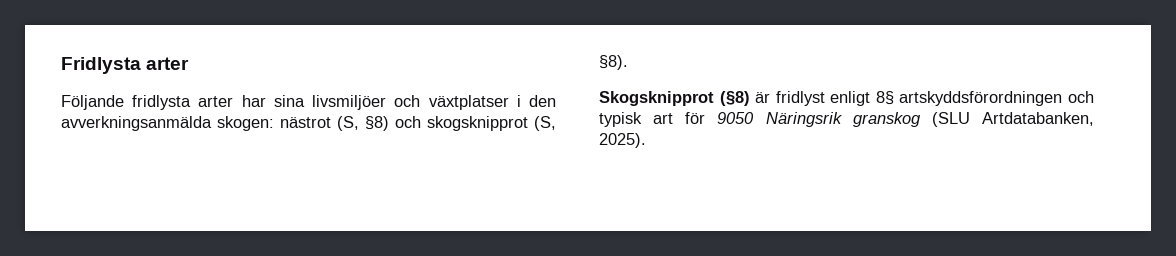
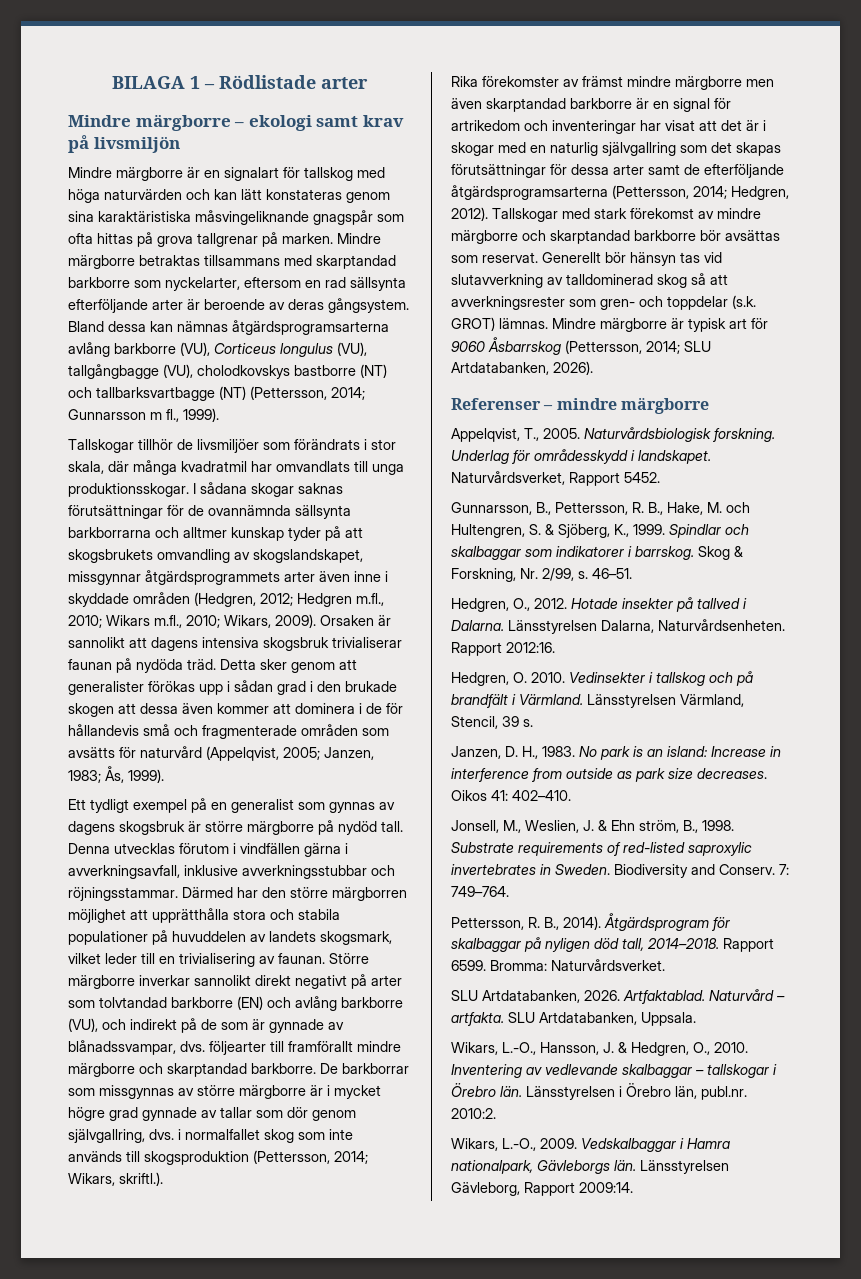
- Fridlysta arter
- Följande fridlysta arter har sina livsmiljöer och växtplatser i den avverkningsanmälda skogen: nästrot (S, §8) och skogsknipprot (S, §8).
- Skogsknipprot (§8) är fridlyst enligt 8§ artskyddsförordningen och typisk art för 9050 Näringsrik granskog (SLU Artdatabanken, 2025).
+ BILAGA 1 – Rödlistade arter
+ Mindre märgborre – ekologi samt krav på livsmiljön
+ Mindre märgborre är en signalart för tallskog med höga naturvärden och kan lätt konstateras genom sina karaktäristiska måsvingeliknande gnagspår som ofta hittas på grova tallgrenar på marken. Mindre märgborre betraktas tillsammans med skarptandad barkborre som nyckelarter, eftersom en rad sällsynta efterföljande arter är beroende av deras gångsystem. Bland dessa kan nämnas åtgärdsprogramsarterna avlång barkborre (VU), Corticeus longulus (VU), tallgångbagge (VU), cholodkovskys bastborre (NT) och tallbarksvartbagge (NT) (Pettersson, 2014; Gunnarsson m fl., 1999).
+ Tallskogar tillhör de livsmiljöer som förändrats i stor skala, där många kvadratmil har omvandlats till unga produktionsskogar. I sådana skogar saknas förutsättningar för de ovannämnda sällsynta barkborrarna och alltmer kunskap tyder på att skogsbrukets omvandling av skogslandskapet, missgynnar åtgärdsprogrammets arter även inne i skyddade områden (Hedgren, 2012; Hedgren m.fl., 2010; Wikars m.fl., 2010; Wikars, 2009). Orsaken är sannolikt att dagens intensiva skogsbruk trivialiserar faunan på nydöda träd. Detta sker genom att generalister förökas upp i sådan grad i den brukade skogen att dessa även kommer att dominera i de för hållandevis små och fragmenterade områden som avsätts för naturvård (Appelqvist, 2005; Janzen, 1983; Ås, 1999).
+ Ett tydligt exempel på en generalist som gynnas av dagens skogsbruk är större märgborre på nydöd tall. Denna utvecklas förutom i vindfällen gärna i avverkningsavfall, inklusive avverkningsstubbar och röjningsstammar. Därmed har den större märgborren möjlighet att upprätthålla stora och stabila populationer på huvuddelen av landets skogsmark, vilket leder till en trivialisering av faunan. Större märgborre inverkar sannolikt direkt negativt på arter som tolvtandad barkborre (EN) och avlång barkborre (VU), och indirekt på de som är gynnade av blånadssvampar, dvs. följearter till framförallt mindre märgborre och skarptandad barkborre. De barkborrar som missgynnas av större märgborre är i mycket högre grad gynnade av tallar som dör genom självgallring, dvs. i normalfallet skog som inte används till skogsproduktion (Pettersson, 2014; Wikars, skriftl.).
+ Rika förekomster av främst mindre märgborre men även skarptandad barkborre är en signal för artrikedom och inventeringar har visat att det är i skogar med en naturlig självgallring som det skapas förutsättningar för dessa arter samt de efterföljande åtgärdsprogramsarterna (Pettersson, 2014; Hedgren, 2012). Tallskogar med stark förekomst av mindre märgborre och skarptandad barkborre bör avsättas som reservat. Generellt bör hänsyn tas vid slutavverkning av talldominerad skog så att avverkningsrester som gren- och toppdelar (s.k. GROT) lämnas. Mindre märgborre är typisk art för 9060 Åsbarrskog (Pettersson, 2014; SLU Artdatabanken, 2026).
+ Referenser – mindre märgborre
+ Appelqvist, T., 2005. Naturvårdsbiologisk forskning. Underlag för områdesskydd i landskapet. Naturvårdsverket, Rapport 5452.
+ Gunnarsson, B., Pettersson, R. B., Hake, M. och Hultengren, S. & Sjöberg, K., 1999. Spindlar och skalbaggar som indikatorer i barrskog. Skog & Forskning, Nr. 2/99, s. 46–51.
+ Hedgren, O., 2012. Hotade insekter på tallved i Dalarna. Länsstyrelsen Dalarna, Naturvårdsenheten. Rapport 2012:16.
+ Hedgren, O. 2010. Vedinsekter i tallskog och på brandfält i Värmland. Länsstyrelsen Värmland, Stencil, 39 s.
+ Janzen, D. H., 1983. No park is an island: Increase in interference from outside as park size decreases. Oikos 41: 402–410.
+ Jonsell, M., Weslien, J. & Ehn ström, B., 1998. Substrate requirements of red-listed saproxylic invertebrates in Sweden. Biodiversity and Conserv. 7: 749–764.
+ Pettersson, R. B., 2014). Åtgärdsprogram för skalbaggar på nyligen död tall, 2014–2018. Rapport 6599. Bromma: Naturvårdsverket.
+ SLU Artdatabanken, 2026. Artfaktablad. Naturvård – artfakta. SLU Artdatabanken, Uppsala.
+ Wikars, L.-O., Hansson, J. & Hedgren, O., 2010. Inventering av vedlevande skalbaggar – tallskogar i Örebro län. Länsstyrelsen i Örebro län, publ.nr. 2010:2.
+ Wikars, L.-O., 2009. Vedskalbaggar i Hamra nationalpark, Gävleborgs län. Länsstyrelsen Gävleborg, Rapport 2009:14.

